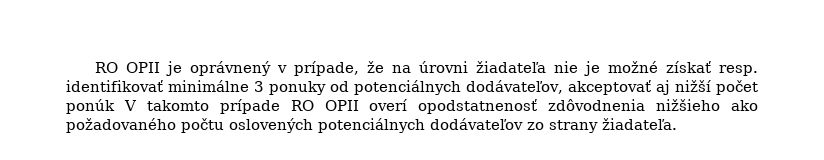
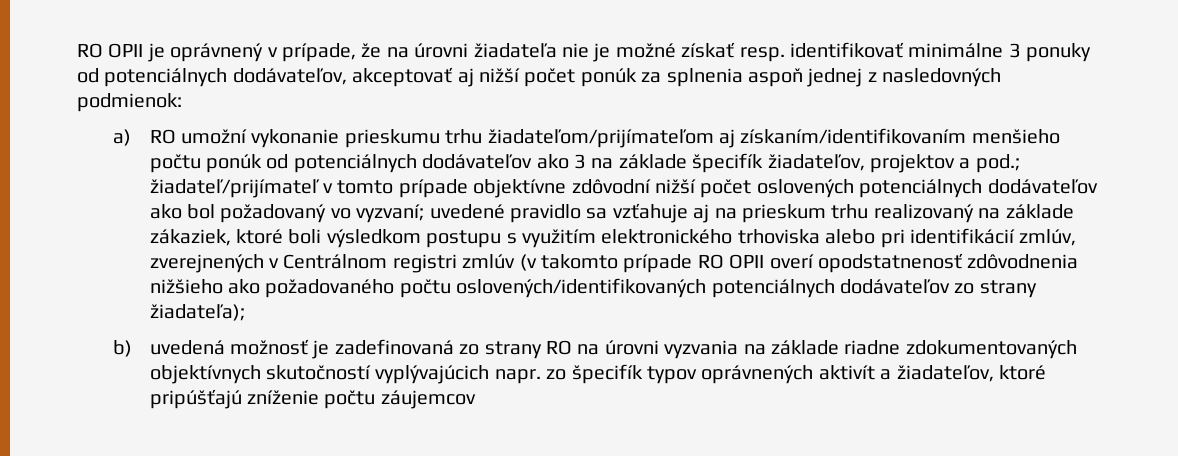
- RO OPII je oprávnený v prípade, že na úrovni žiadateľa nie je možné získať resp. identifikovať minimálne 3 ponuky od potenciálnych dodávateľov, akceptovať aj nižší počet ponúk V takomto prípade RO OPII overí opodstatnenosť zdôvodnenia nižšieho ako požadovaného počtu oslovených potenciálnych dodávateľov zo strany žiadateľa.
+ RO OPII je oprávnený v prípade, že na úrovni žiadateľa nie je možné získať resp. identifikovať minimálne 3 ponuky od potenciálnych dodávateľov, akceptovať aj nižší počet ponúk za splnenia aspoň jednej z nasledovných podmienok:
+ a) RO umožní vykonanie prieskumu trhu žiadateľom/prijímateľom aj získaním/identifikovaním menšieho počtu ponúk od potenciálnych dodávateľov ako 3 na základe špecifík žiadateľov, projektov a pod.; žiadateľ/prijímateľ v tomto prípade objektívne zdôvodní nižší počet oslovených potenciálnych dodávateľov ako bol požadovaný vo vyzvaní; uvedené pravidlo sa vzťahuje aj na prieskum trhu realizovaný na základe zákaziek, ktoré boli výsledkom postupu s využitím elektronického trhoviska alebo pri identifikácií zmlúv, zverejnených v Centrálnom registri zmlúv (v takomto prípade RO OPII overí opodstatnenosť zdôvodnenia nižšieho ako požadovaného počtu oslovených/identifikovaných potenciálnych dodávateľov zo strany žiadateľa);
+ b) uvedená možnosť je zadefinovaná zo strany RO na úrovni vyzvania na základe riadne zdokumentovaných objektívnych skutočností vyplývajúcich napr. zo špecifík typov oprávnených aktivít a žiadateľov, ktoré pripúšťajú zníženie počtu záujemcov

